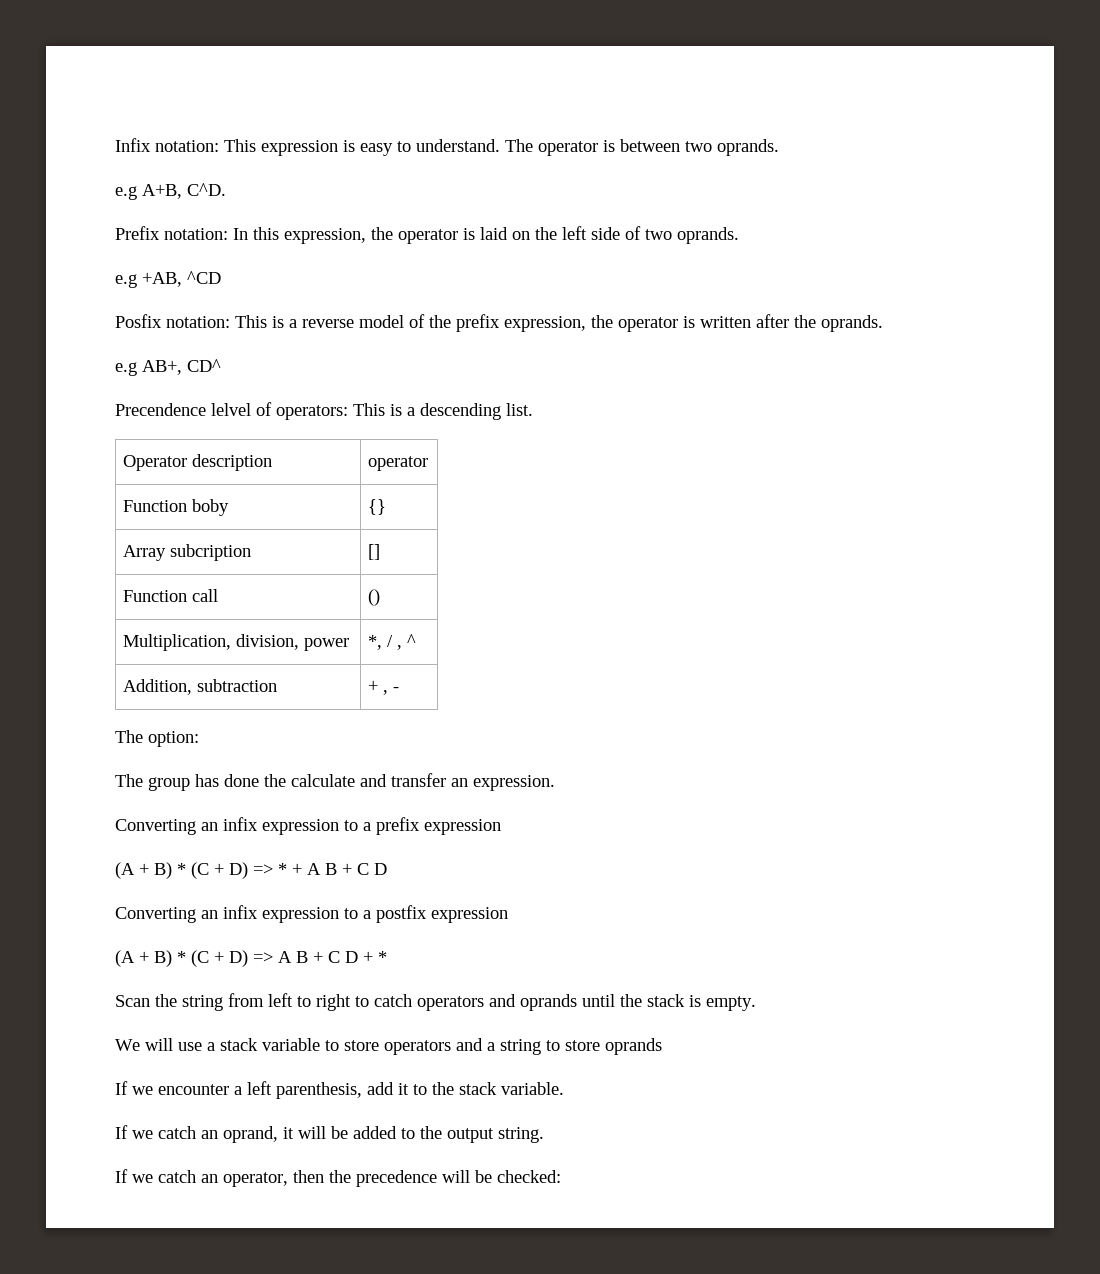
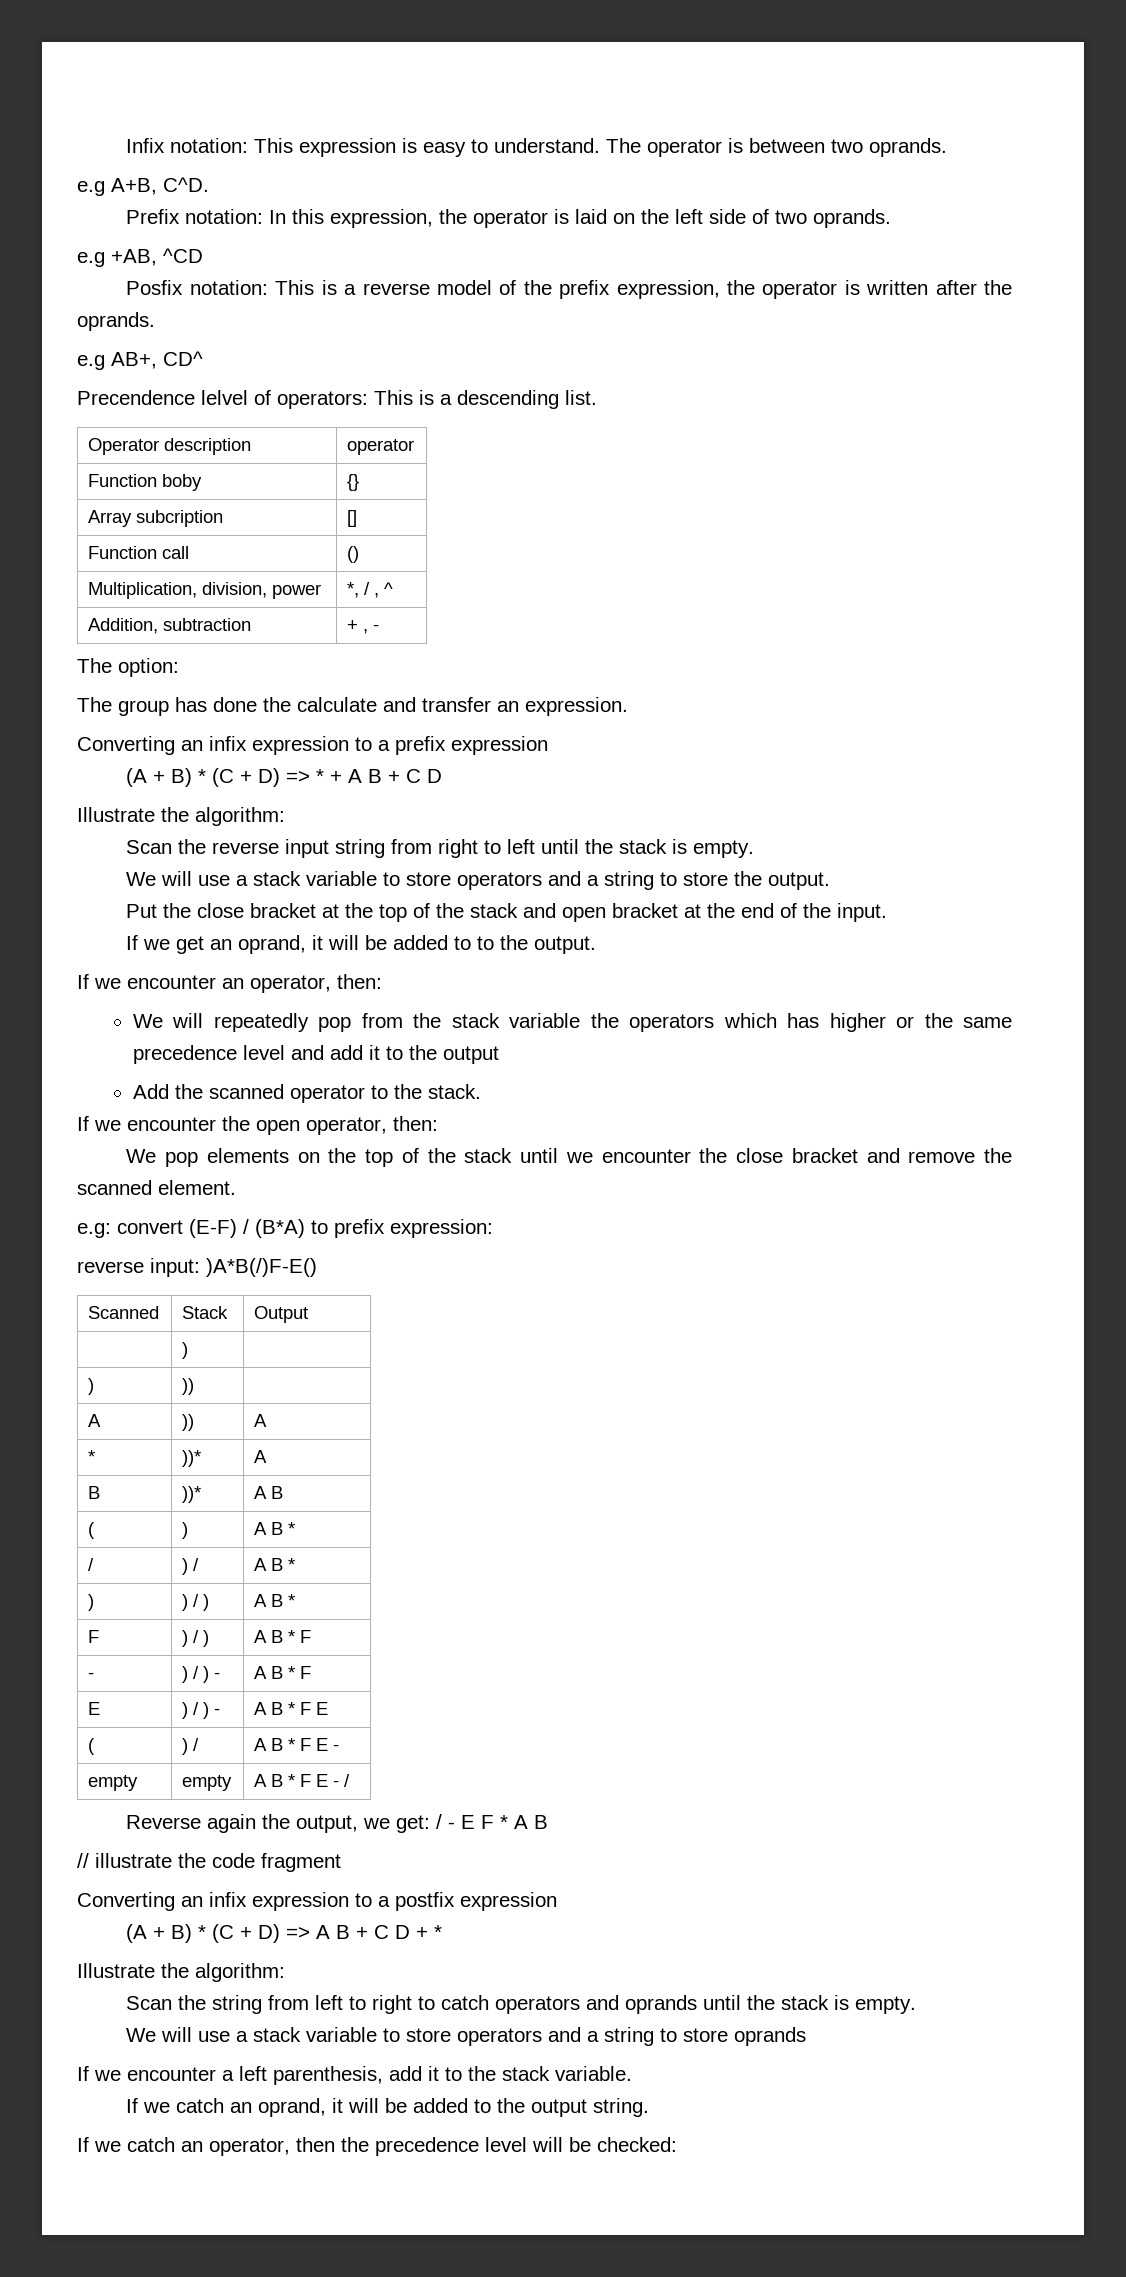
  (A + B) * (C + D) => * + A B + C D
+ Illustrate the algorithm:
+ Scan the reverse input string from right to left until the stack is empty.
+ We will use a stack variable to store operators and a string to store the output.
+ Put the close bracket at the top of the stack and open bracket at the end of the input.
+ If we get an oprand, it will be added to to the output.
+ If we encounter an operator, then:
+ We will repeatedly pop from the stack variable the operators which has higher or the same precedence level and add it to the output
+ Add the scanned operator to the stack.
+ If we encounter the open operator, then:
+ We pop elements on the top of the stack until we encounter the close bracket and remove the scanned element.
+ e.g: convert (E-F) / (B*A) to prefix expression:
+ reverse input: )A*B(/)F-E()
+ Scanned | Stack | Output
+ | ) |
+ ) | )) |
+ A | )) | A
+ * | ))* | A
+ B | ))* | A B
+ ( | ) | A B *
+ / | ) / | A B *
+ ) | ) / ) | A B *
+ F | ) / ) | A B * F
+ - | ) / ) - | A B * F
+ E | ) / ) - | A B * F E
+ ( | ) / | A B * F E -
+ empty | empty | A B * F E - /
+ Reverse again the output, we get: / - E F * A B
+ // illustrate the code fragment
  (A + B) * (C + D) => A B + C D + *
+ Illustrate the algorithm:
- If we catch an operator, then the precedence will be checked:
+ If we catch an operator, then the precedence level will be checked:

